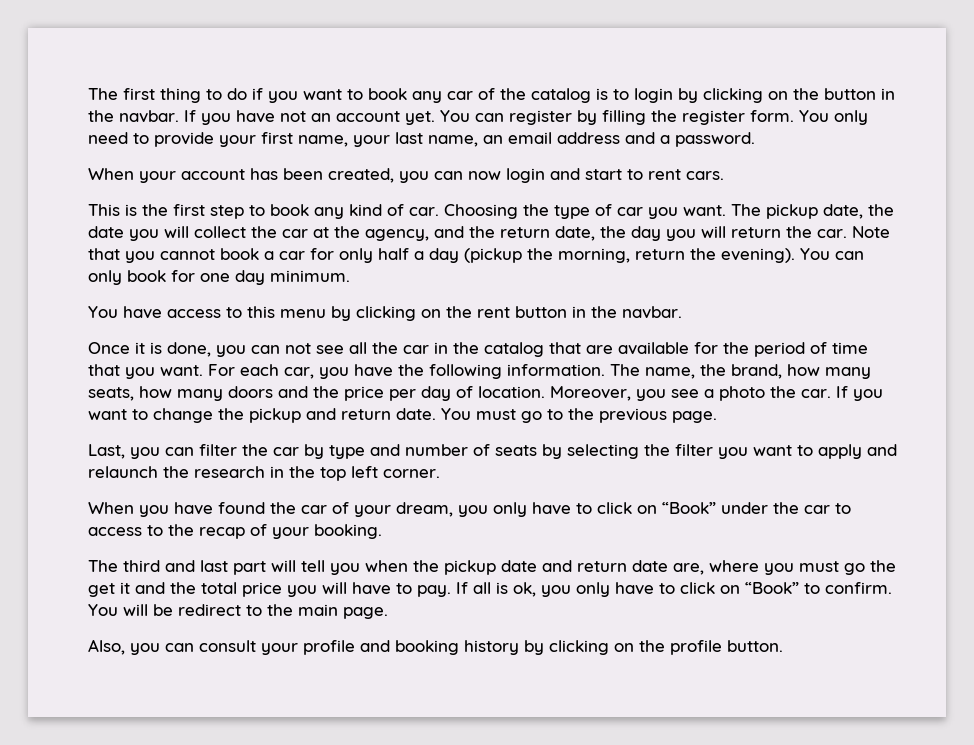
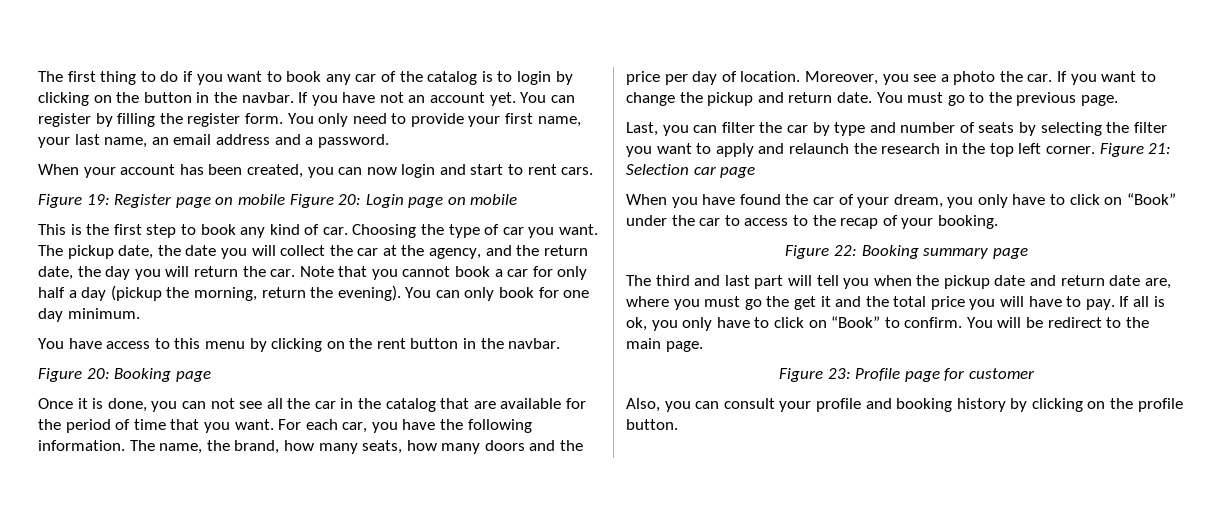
+ Figure 19: Register page on mobile Figure 20: Login page on mobile
+ Figure 20: Booking page
+ Figure 21: Selection car page
+ Figure 22: Booking summary page
+ Figure 23: Profile page for customer

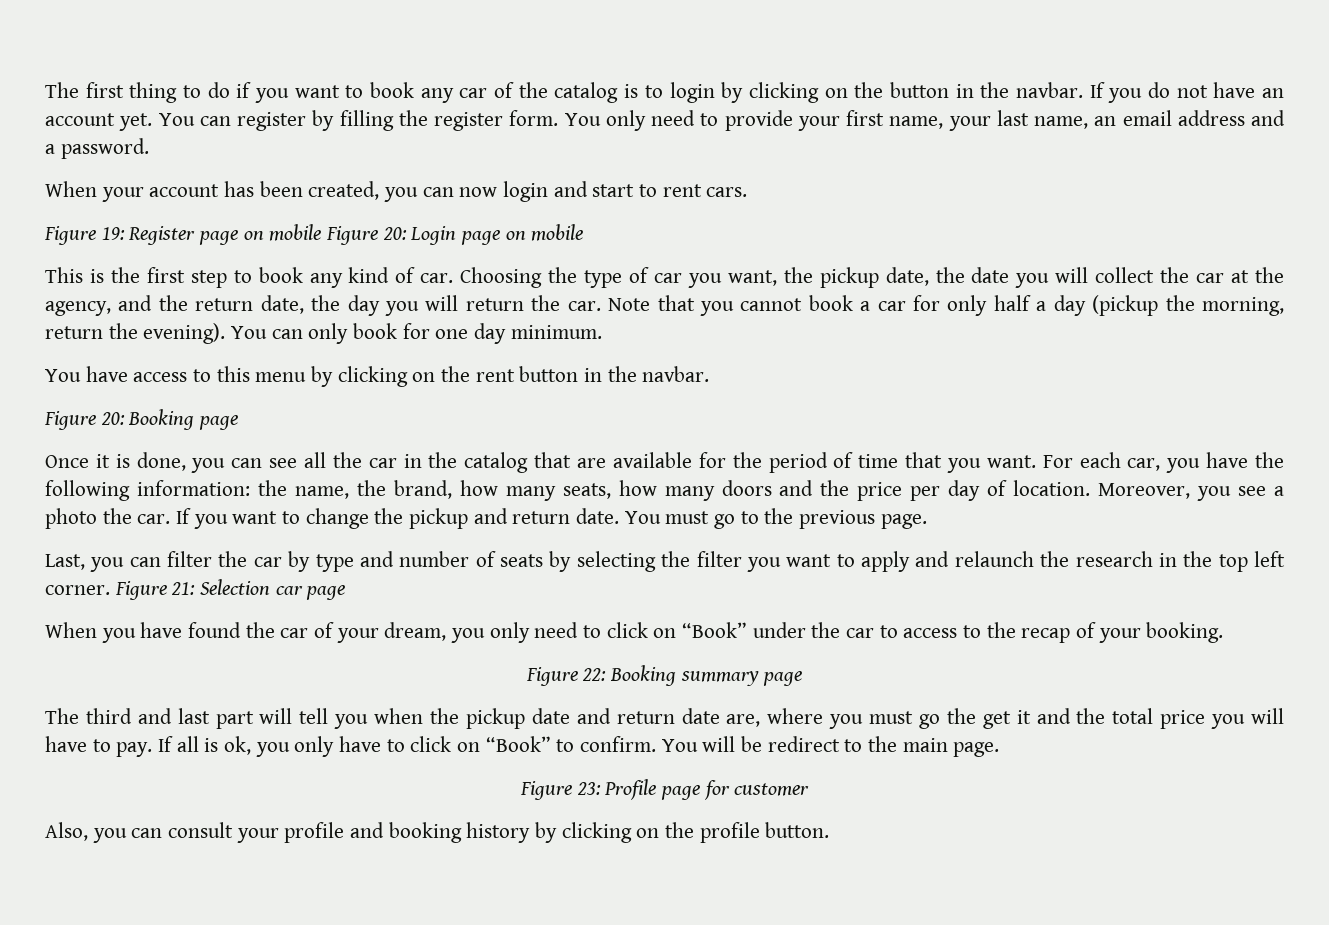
- If you have not an account yet.
+ If you do not have an account yet.
- Choosing the type of car you want. The pickup date, the date you will collect the car at the agency, and the return date, the day you will return the car.
+ Choosing the type of car you want, the pickup date, the date you will collect the car at the agency, and the return date, the day you will return the car.
- Once it is done, you can not see all the car in the catalog that are available for the period of time that you want.
+ Once it is done, you can see all the car in the catalog that are available for the period of time that you want.
- For each car, you have the following information. The name, the brand, how many seats, how many doors and the price per day of location.
+ For each car, you have the following information: the name, the brand, how many seats, how many doors and the price per day of location.
- When you have found the car of your dream, you only have to click on “Book” under the car to access to the recap of your booking.
+ When you have found the car of your dream, you only need to click on “Book” under the car to access to the recap of your booking.

